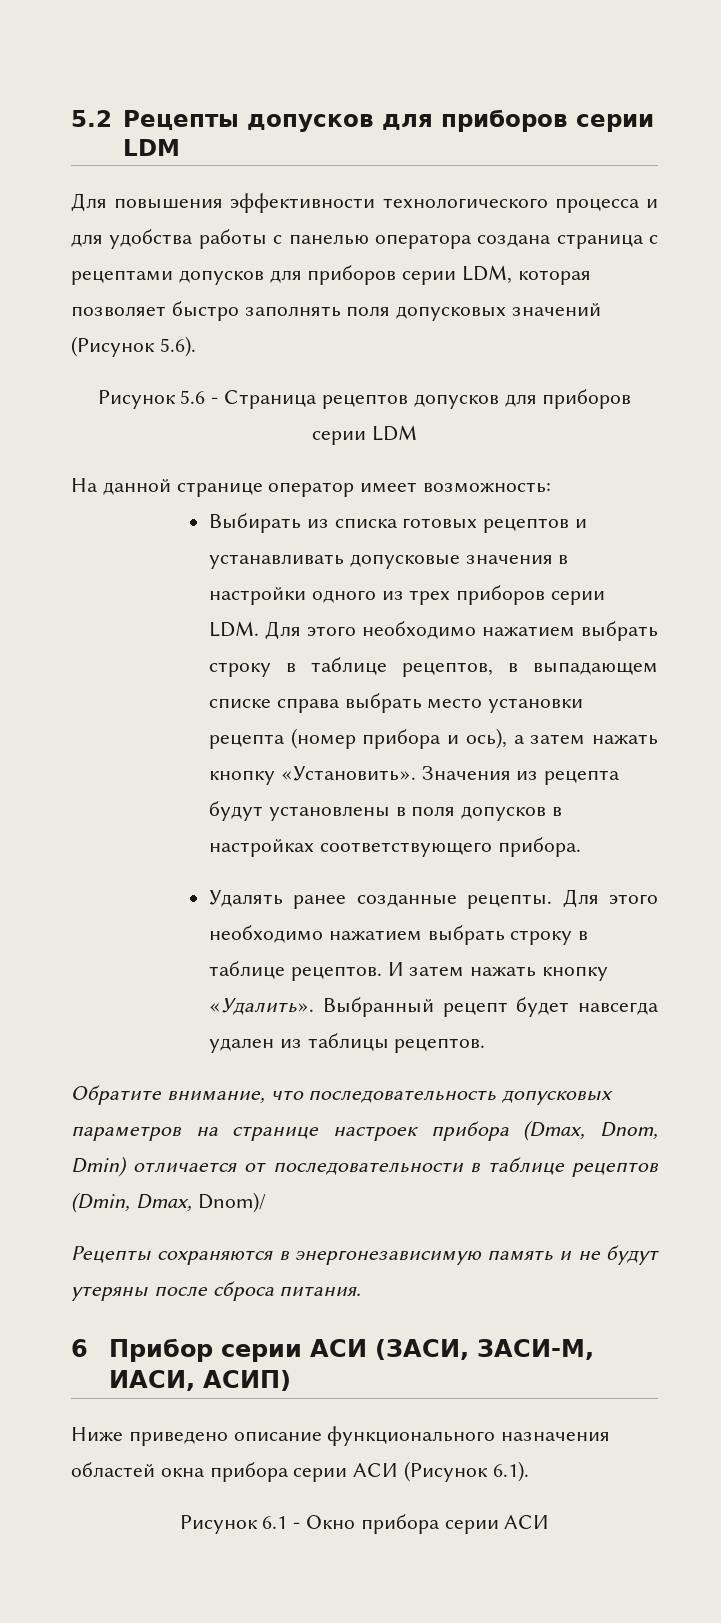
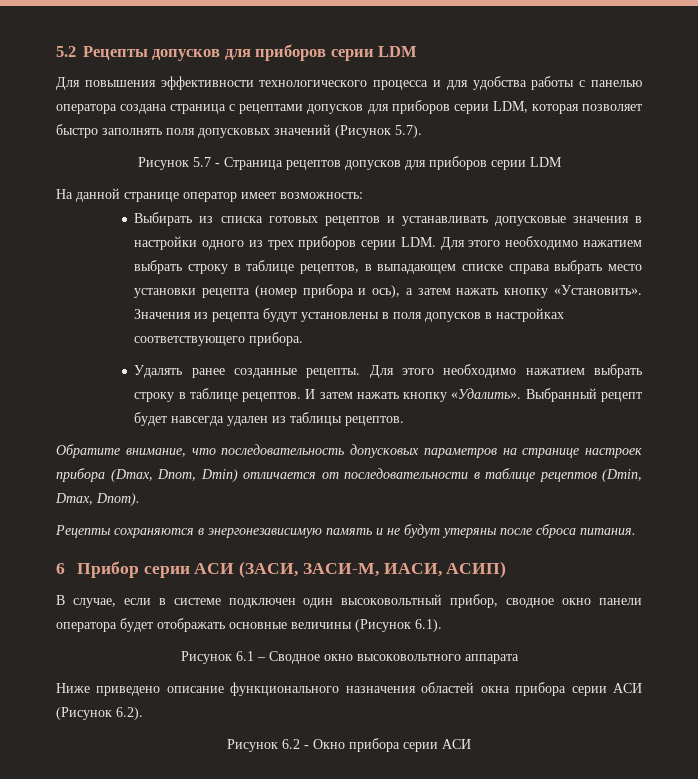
- Для повышения эффективности технологического процесса и для удобства работы с панелью оператора создана страница с рецептами допусков для приборов серии LDM, которая позволяет быстро заполнять поля допусковых значений (Рисунок 5.6).
- Рисунок 5.6 - Страница рецептов допусков для приборов серии LDM
+ Для повышения эффективности технологического процесса и для удобства работы с панелью оператора создана страница с рецептами допусков для приборов серии LDM, которая позволяет быстро заполнять поля допусковых значений (Рисунок 5.7).
+ Рисунок 5.7 - Страница рецептов допусков для приборов серии LDM
- Обратите внимание, что последовательность допусковых параметров на странице настроек прибора (Dmax, Dnom, Dmin) отличается от последовательности в таблице рецептов (Dmin, Dmax, Dnom)/
+ Обратите внимание, что последовательность допусковых параметров на странице настроек прибора (Dmax, Dnom, Dmin) отличается от последовательности в таблице рецептов (Dmin, Dmax, Dnom).
+ В случае, если в системе подключен один высоковольтный прибор, сводное окно панели оператора будет отображать основные величины (Рисунок 6.1).
+ Рисунок 6.1 – Сводное окно высоковольтного аппарата
- Ниже приведено описание функционального назначения областей окна прибора серии АСИ (Рисунок 6.1).
- Рисунок 6.1 - Окно прибора серии АСИ
+ Ниже приведено описание функционального назначения областей окна прибора серии АСИ (Рисунок 6.2).
+ Рисунок 6.2 - Окно прибора серии АСИ

